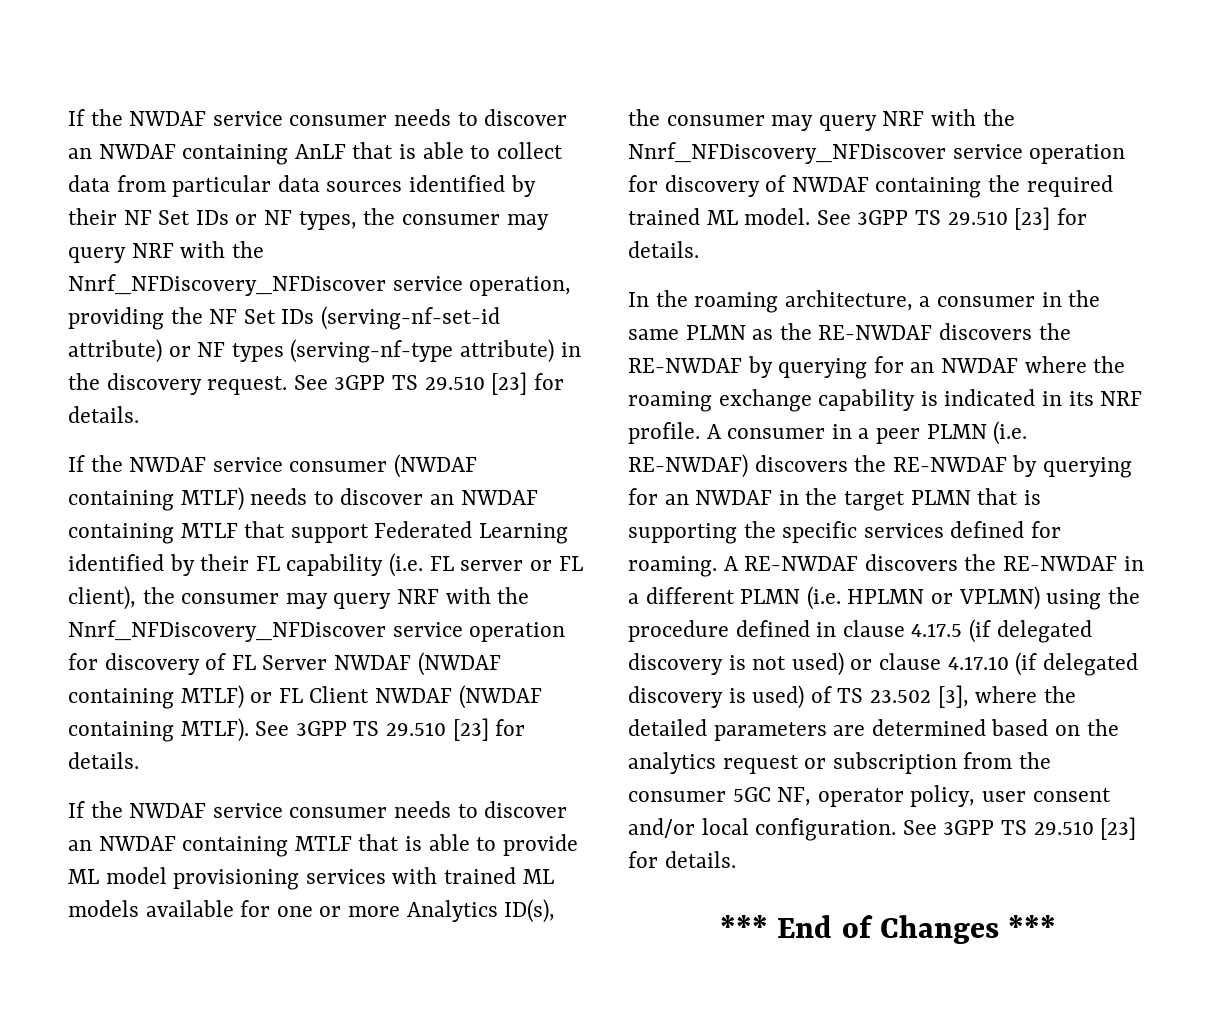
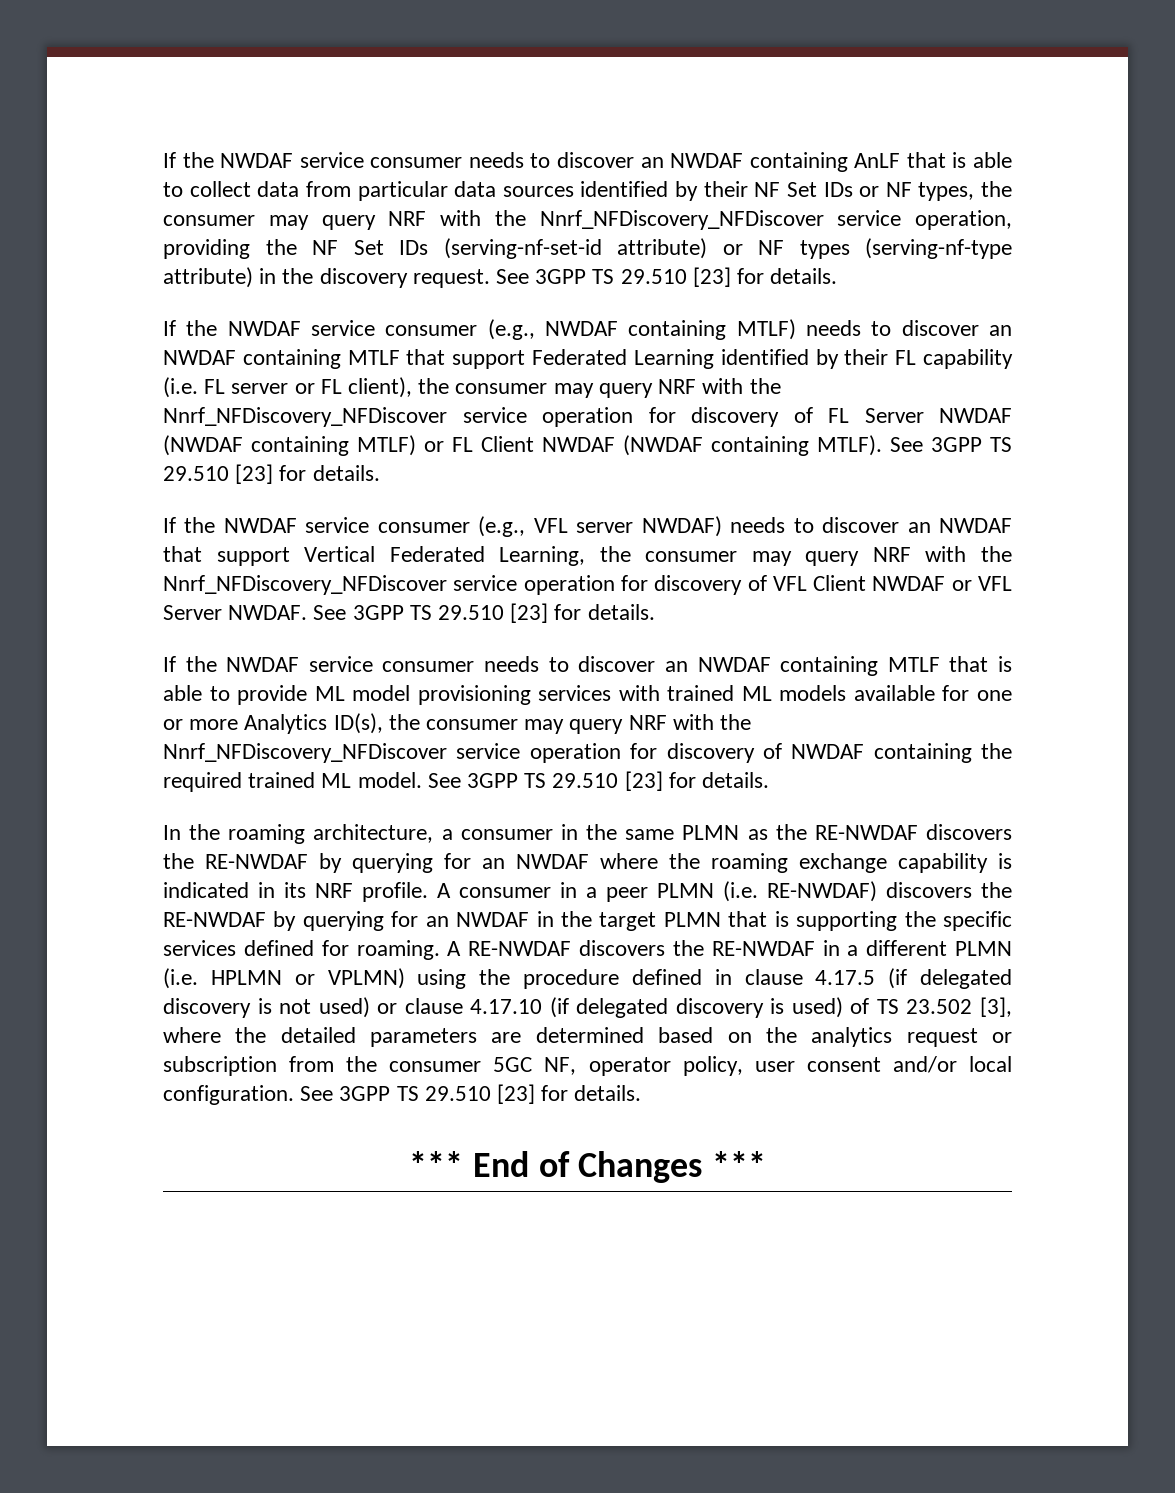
- If the NWDAF service consumer (NWDAF containing MTLF) needs to discover an NWDAF containing MTLF that support Federated Learning identified by their FL capability (i.e. FL server or FL client), the consumer may query NRF with the Nnrf_NFDiscovery_NFDiscover service operation for discovery of FL Server NWDAF (NWDAF containing MTLF) or FL Client NWDAF (NWDAF containing MTLF).
+ If the NWDAF service consumer (e.g., NWDAF containing MTLF) needs to discover an NWDAF containing MTLF that support Federated Learning identified by their FL capability (i.e. FL server or FL client), the consumer may query NRF with the Nnrf_NFDiscovery_NFDiscover service operation for discovery of FL Server NWDAF (NWDAF containing MTLF) or FL Client NWDAF (NWDAF containing MTLF).
+ If the NWDAF service consumer (e.g., VFL server NWDAF) needs to discover an NWDAF that support Vertical Federated Learning, the consumer may query NRF with the Nnrf_NFDiscovery_NFDiscover service operation for discovery of VFL Client NWDAF or VFL Server NWDAF. See 3GPP TS 29.510 [23] for details.

